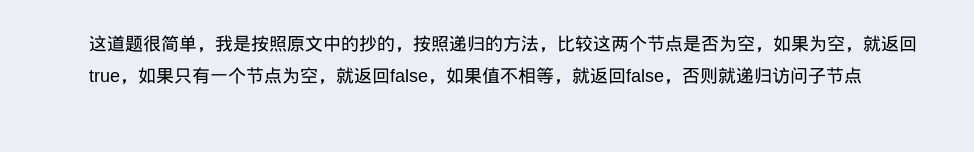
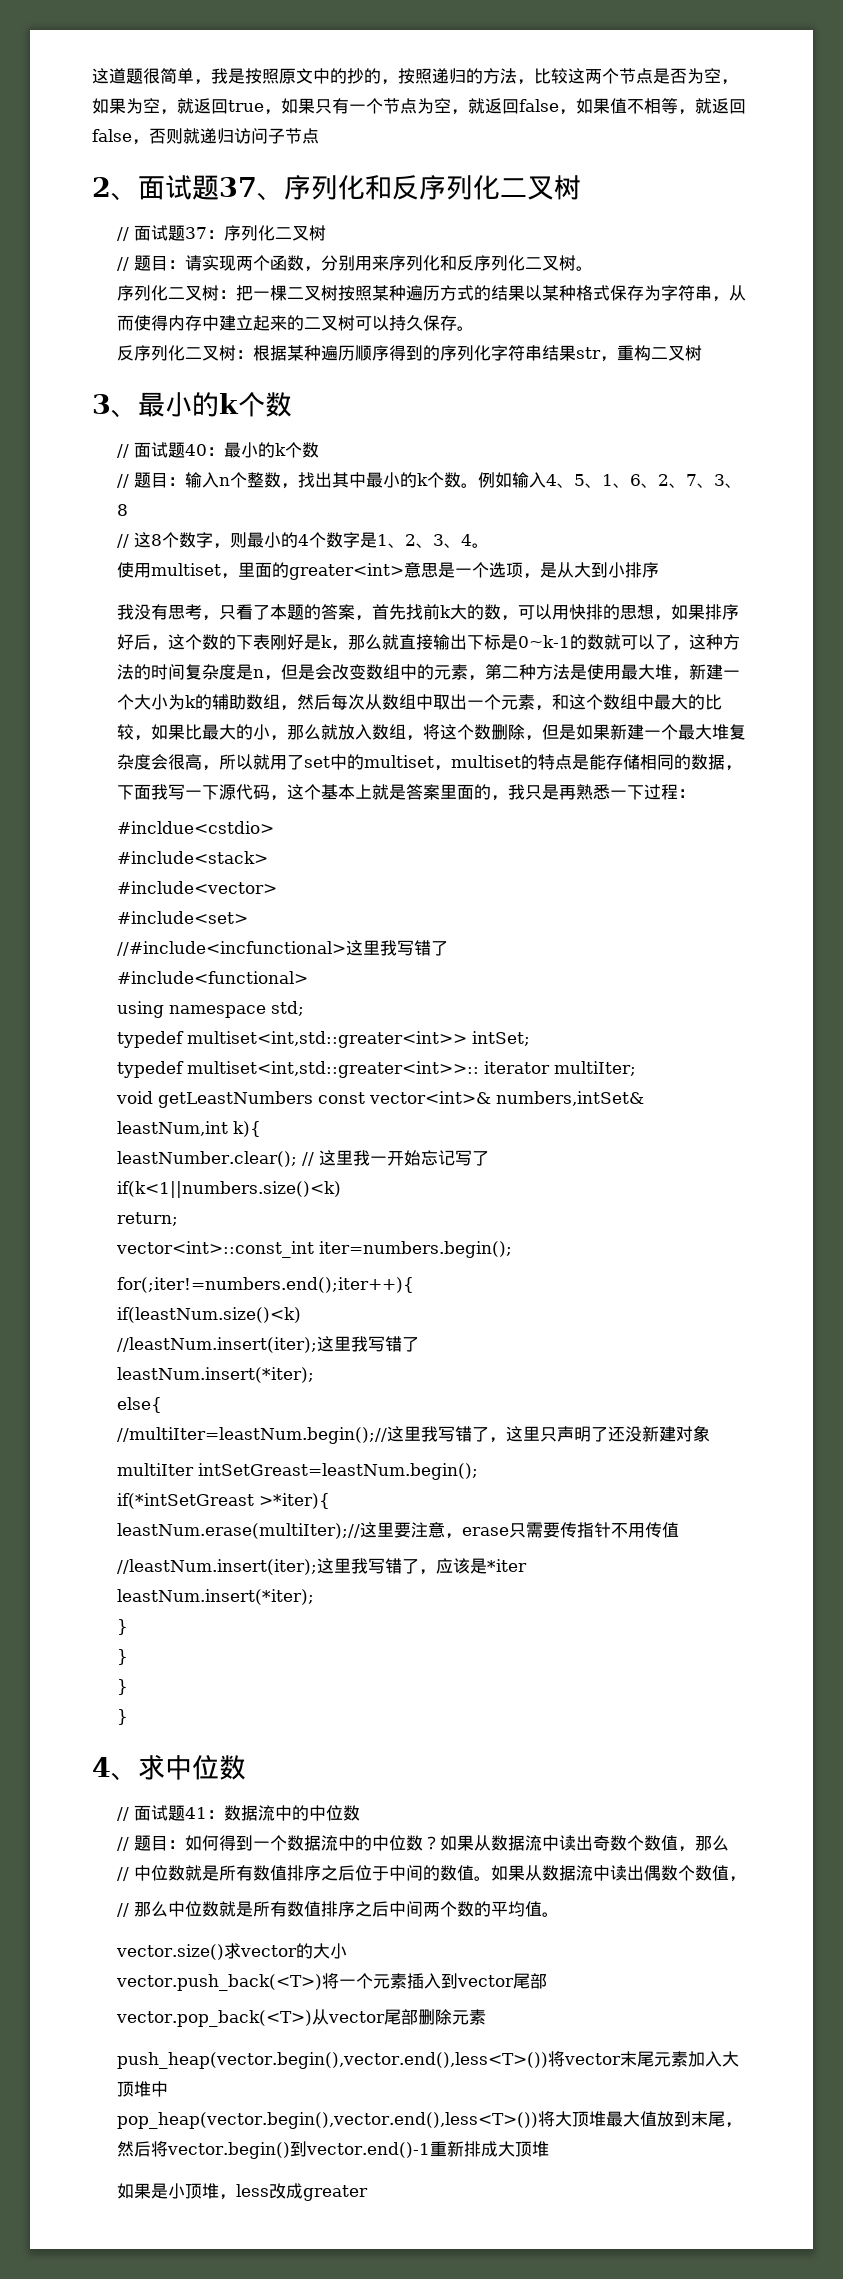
+ 2、面试题37、序列化和反序列化二叉树
+ // 面试题37：序列化二叉树
+ // 题目：请实现两个函数，分别用来序列化和反序列化二叉树。
+ 序列化二叉树：把一棵二叉树按照某种遍历方式的结果以某种格式保存为字符串，从而使得内存中建立起来的二叉树可以持久保存。
+ 反序列化二叉树：根据某种遍历顺序得到的序列化字符串结果str，重构二叉树
+ 3、最小的k个数
+ // 面试题40：最小的k个数
+ // 题目：输入n个整数，找出其中最小的k个数。例如输入4、5、1、6、2、7、3、8
+ // 这8个数字，则最小的4个数字是1、2、3、4。
+ 使用multiset，里面的greater<int>意思是一个选项，是从大到小排序
+ 我没有思考，只看了本题的答案，首先找前k大的数，可以用快排的思想，如果排序好后，这个数的下表刚好是k，那么就直接输出下标是0~k-1的数就可以了，这种方法的时间复杂度是n，但是会改变数组中的元素，第二种方法是使用最大堆，新建一个大小为k的辅助数组，然后每次从数组中取出一个元素，和这个数组中最大的比较，如果比最大的小，那么就放入数组，将这个数删除，但是如果新建一个最大堆复杂度会很高，所以就用了set中的multiset，multiset的特点是能存储相同的数据，下面我写一下源代码，这个基本上就是答案里面的，我只是再熟悉一下过程：
+ #incldue<cstdio>
+ #include<stack>
+ #include<vector>
+ #include<set>
+ //#include<incfunctional>这里我写错了
+ #include<functional>
+ using namespace std;
+ typedef multiset<int,std::greater<int>> intSet;
+ typedef multiset<int,std::greater<int>>:: iterator multiIter;
+ void getLeastNumbers const vector<int>& numbers,intSet& leastNum,int k){
+ leastNumber.clear(); // 这里我一开始忘记写了
+ if(k<1||numbers.size()<k)
+ return;
+ vector<int>::const_int iter=numbers.begin();
+ for(;iter!=numbers.end();iter++){
+ if(leastNum.size()<k)
+ //leastNum.insert(iter);这里我写错了
+ leastNum.insert(*iter);
+ else{
+ //multiIter=leastNum.begin();//这里我写错了，这里只声明了还没新建对象
+ multiIter intSetGreast=leastNum.begin();
+ if(*intSetGreast >*iter){
+ leastNum.erase(multiIter);//这里要注意，erase只需要传指针不用传值
+ //leastNum.insert(iter);这里我写错了，应该是*iter
+ leastNum.insert(*iter);
+ }
+ }
+ }
+ }
+ 4、求中位数
+ // 面试题41：数据流中的中位数
+ // 题目：如何得到一个数据流中的中位数？如果从数据流中读出奇数个数值，那么
+ // 中位数就是所有数值排序之后位于中间的数值。如果从数据流中读出偶数个数值，
+ // 那么中位数就是所有数值排序之后中间两个数的平均值。
+ vector.size()求vector的大小
+ vector.push_back(<T>)将一个元素插入到vector尾部
+ vector.pop_back(<T>)从vector尾部删除元素
+ push_heap(vector.begin(),vector.end(),less<T>())将vector末尾元素加入大顶堆中
+ pop_heap(vector.begin(),vector.end(),less<T>())将大顶堆最大值放到末尾，然后将vector.begin()到vector.end()-1重新排成大顶堆
+ 如果是小顶堆，less改成greater

